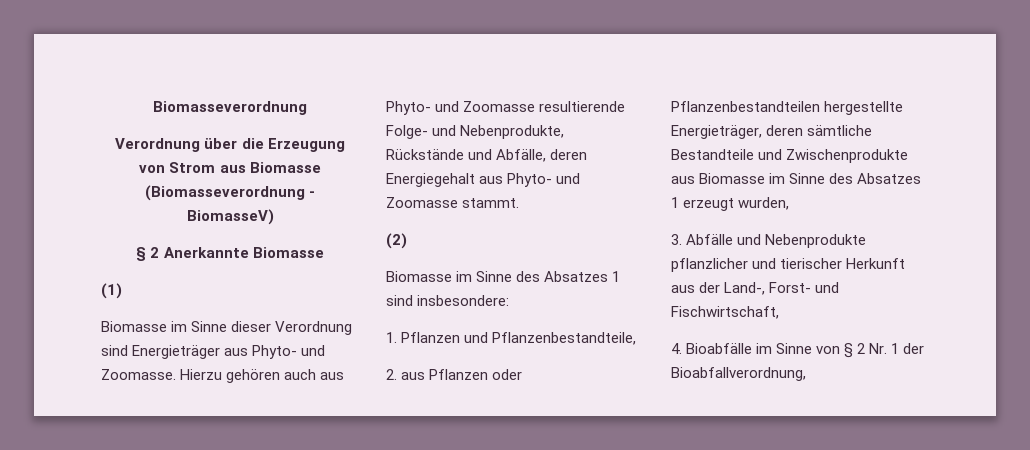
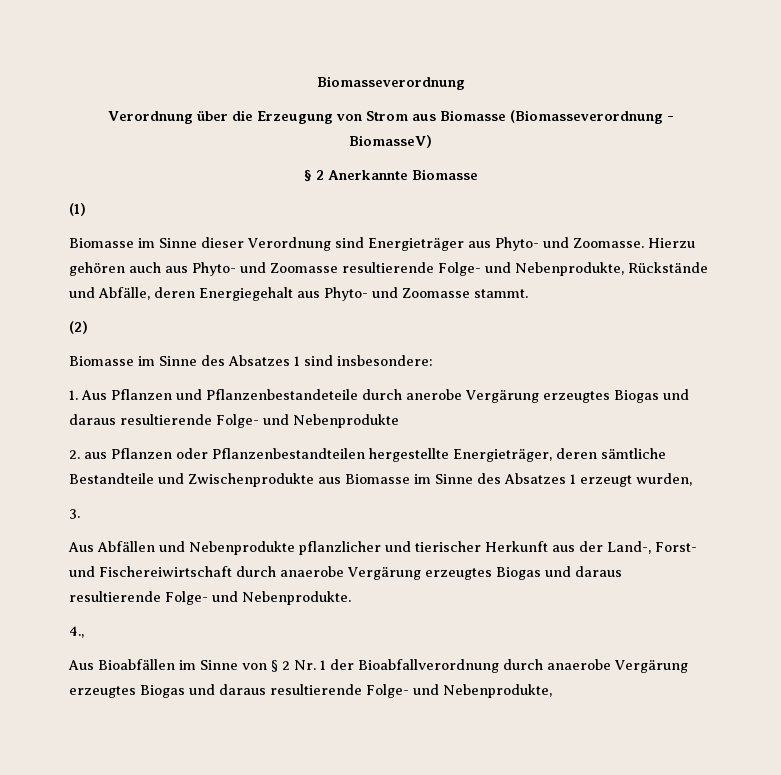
- 1. Pflanzen und Pflanzenbestandteile,
+ 1. Aus Pflanzen und Pflanzenbestandeteile durch anerobe Vergärung erzeugtes Biogas und daraus resultierende Folge- und Nebenprodukte
- 3. Abfälle und Nebenprodukte pflanzlicher und tierischer Herkunft aus der Land-, Forst- und Fischwirtschaft,
- 4. Bioabfälle im Sinne von § 2 Nr. 1 der Bioabfallverordnung,
+ 3.
+ Aus Abfällen und Nebenprodukte pflanzlicher und tierischer Herkunft aus der Land-, Forst- und Fischereiwirtschaft durch anaerobe Vergärung erzeugtes Biogas und daraus resultierende Folge- und Nebenprodukte.
+ 4.,
+ Aus Bioabfällen im Sinne von § 2 Nr. 1 der Bioabfallverordnung durch anaerobe Vergärung erzeugtes Biogas und daraus resultierende Folge- und Nebenprodukte,

